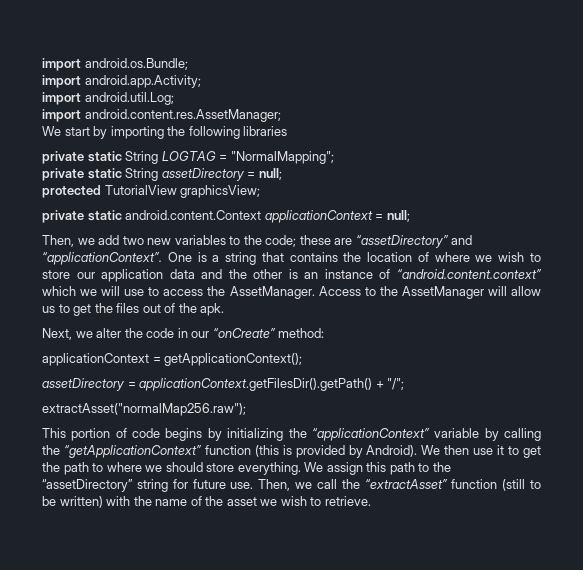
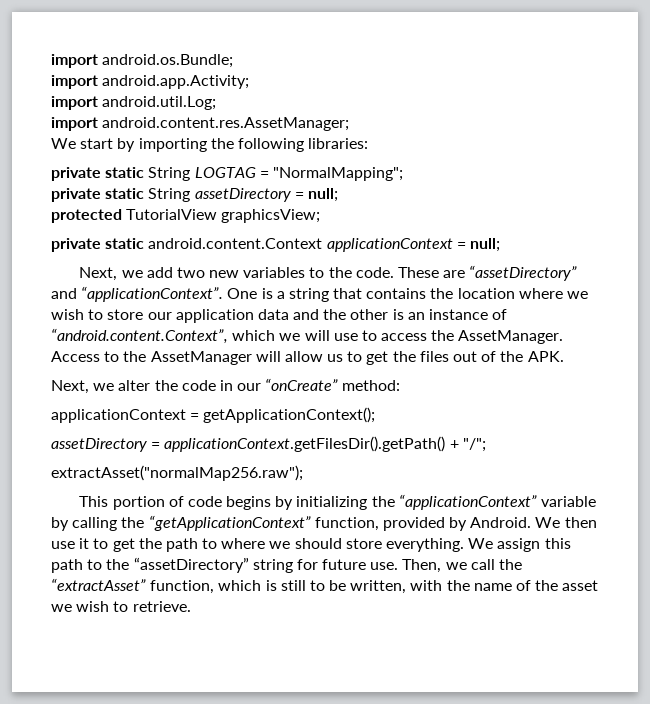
- We start by importing the following libraries
+ We start by importing the following libraries:
- Then, we add two new variables to the code; these are “assetDirectory” and “applicationContext”.
+ Next, we add two new variables to the code. These are “assetDirectory” and “applicationContext”.
- One is a string that contains the location of where we wish to store our application data and the other is an instance of “android.content.context” which we will use to access the AssetManager.
+ One is a string that contains the location where we wish to store our application data and the other is an instance of “android.content.Context”, which we will use to access the AssetManager.
- Access to the AssetManager will allow us to get the files out of the apk.
+ Access to the AssetManager will allow us to get the files out of the APK.
- This portion of code begins by initializing the “applicationContext” variable by calling the “getApplicationContext” function (this is provided by Android).
+ This portion of code begins by initializing the “applicationContext” variable by calling the “getApplicationContext” function, provided by Android.
- Then, we call the “extractAsset” function (still to be written) with the name of the asset we wish to retrieve.
+ Then, we call the “extractAsset” function, which is still to be written, with the name of the asset we wish to retrieve.

